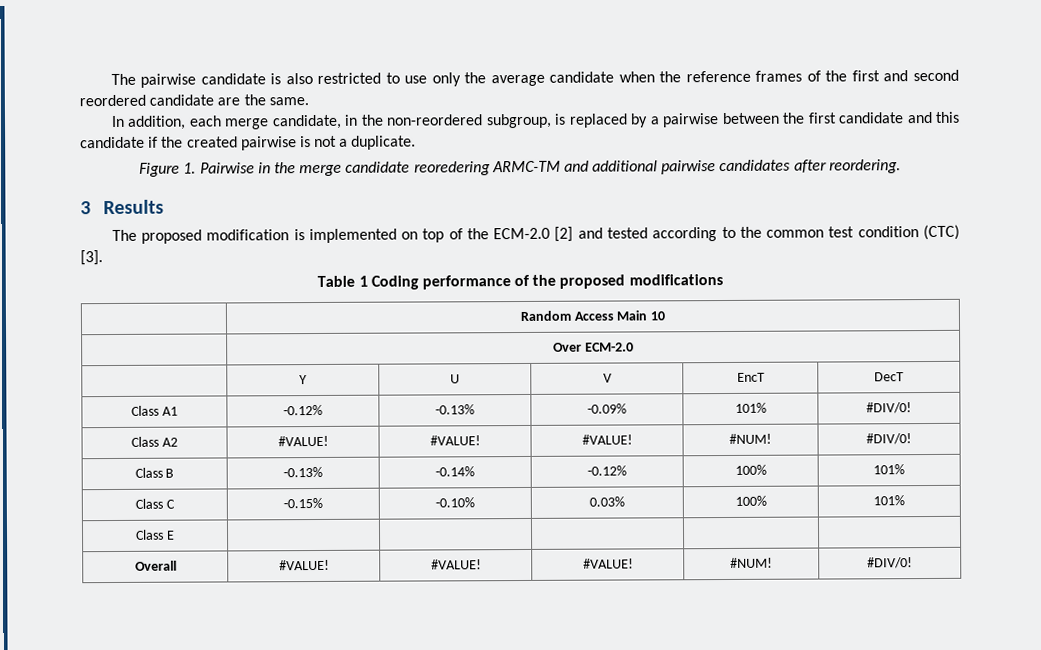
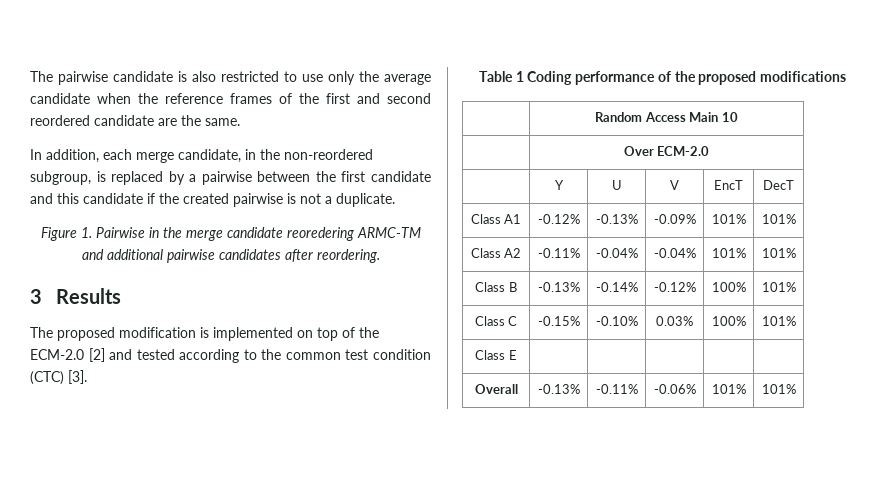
- Class A1 | -0.12% | -0.13% | -0.09% | 101% | #DIV/0!
+ Class A1 | -0.12% | -0.13% | -0.09% | 101% | 101%
- Class A2 | #VALUE! | #VALUE! | #VALUE! | #NUM! | #DIV/0!
+ Class A2 | -0.11% | -0.04% | -0.04% | 101% | 101%
- Overall | #VALUE! | #VALUE! | #VALUE! | #NUM! | #DIV/0!
+ Overall | -0.13% | -0.11% | -0.06% | 101% | 101%

